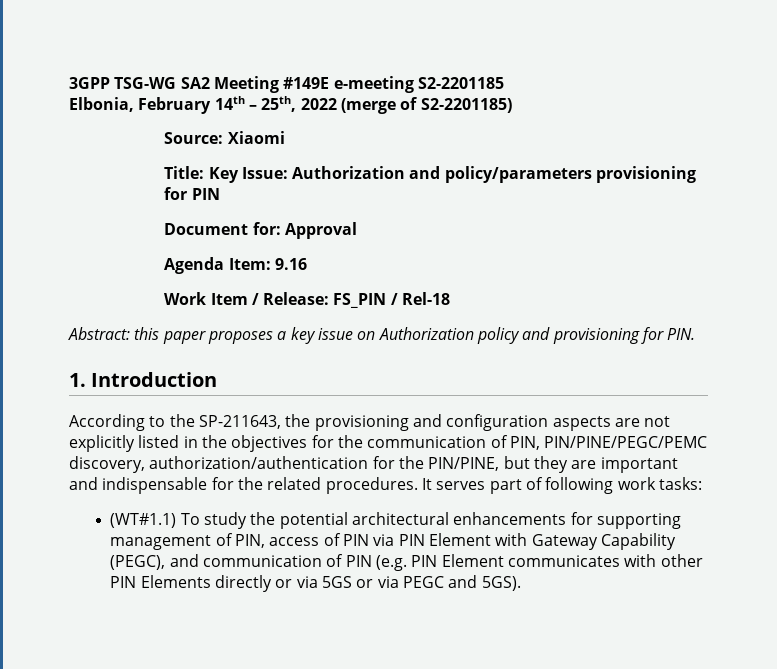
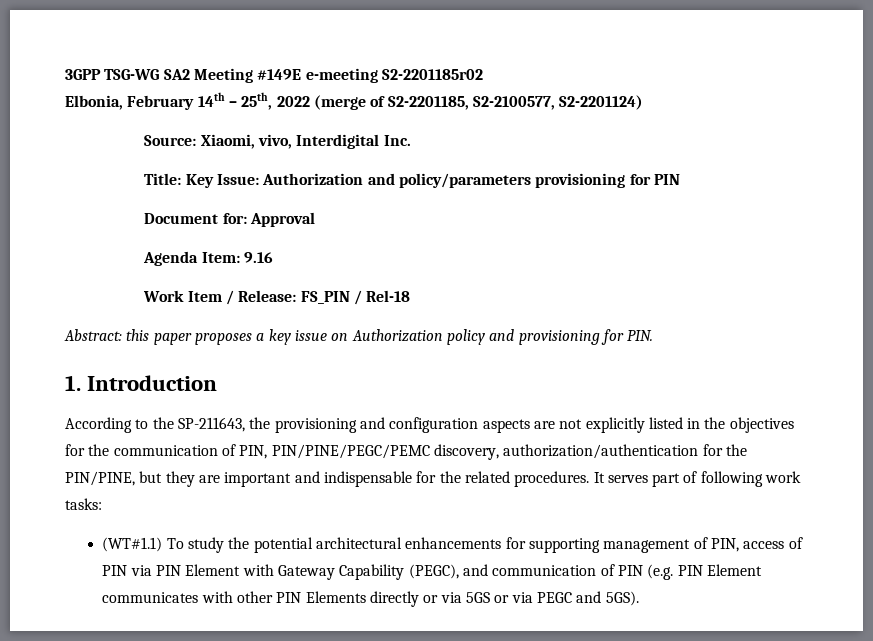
- 3GPP TSG-WG SA2 Meeting #149E e-meeting S2-2201185
+ 3GPP TSG-WG SA2 Meeting #149E e-meeting S2-2201185r02
- Elbonia, February 14th – 25th, 2022 (merge of S2-2201185)
- Source: Xiaomi
+ Elbonia, February 14th – 25th, 2022 (merge of S2-2201185, S2-2100577, S2-2201124)
+ Source: Xiaomi, vivo, Interdigital Inc.

